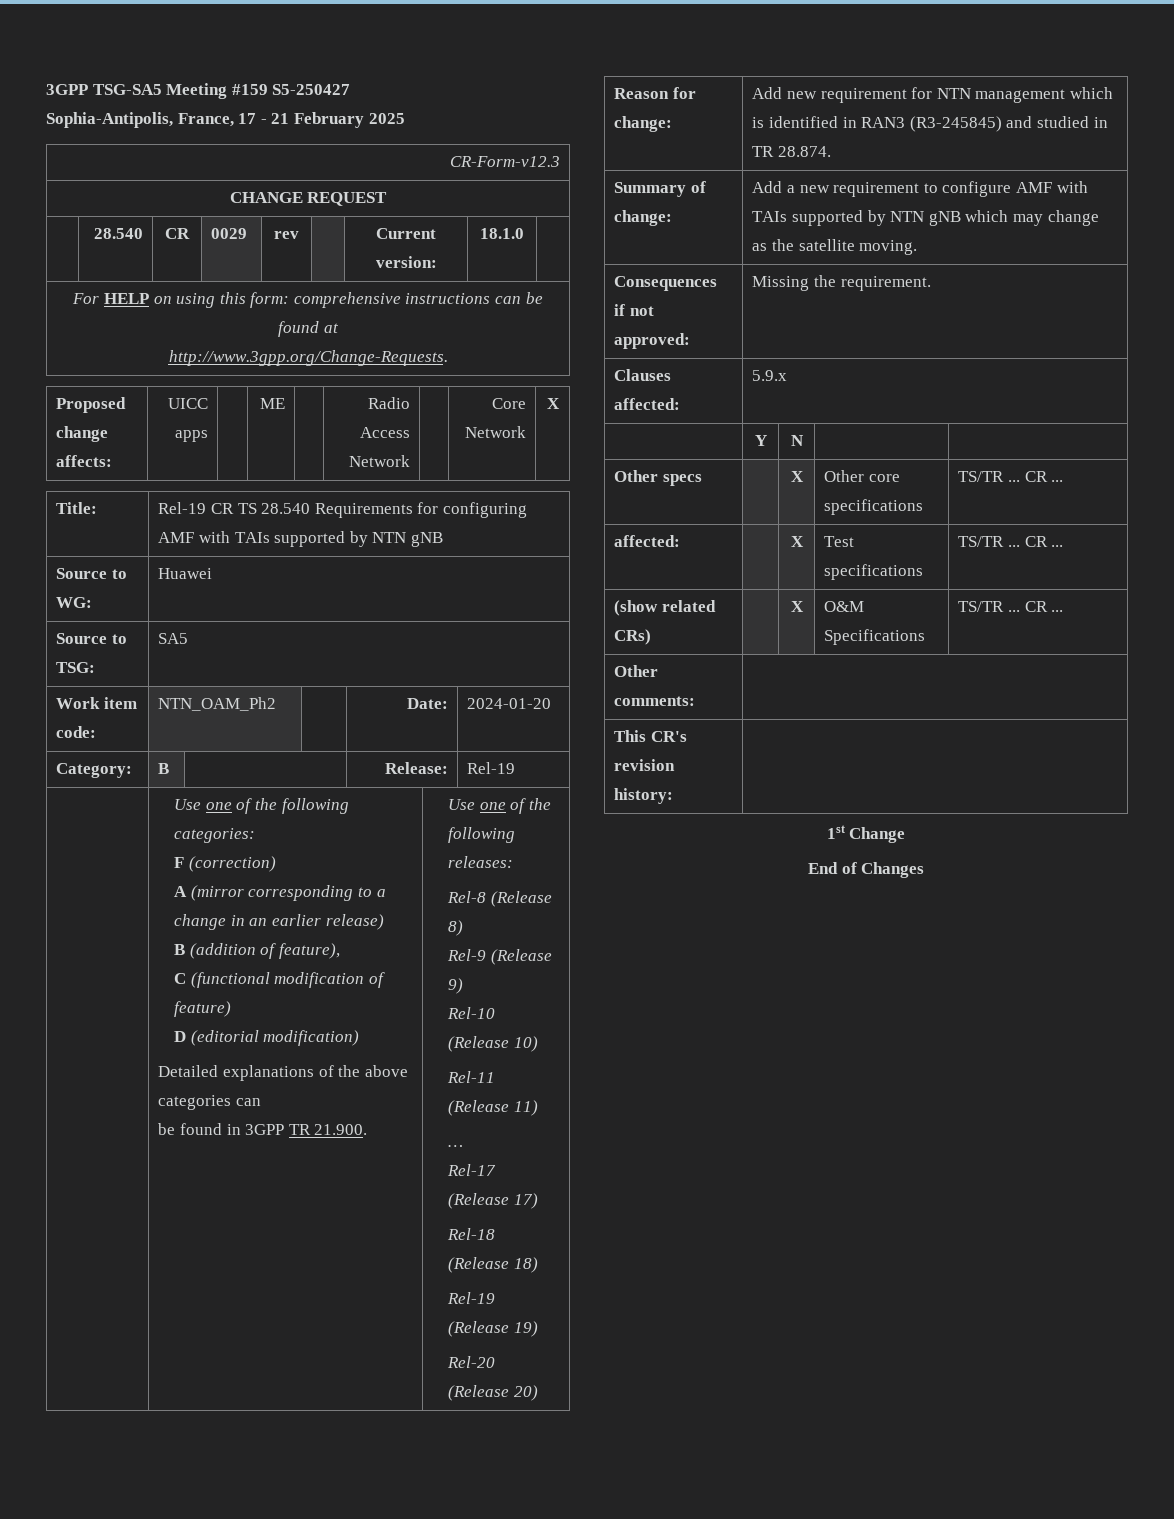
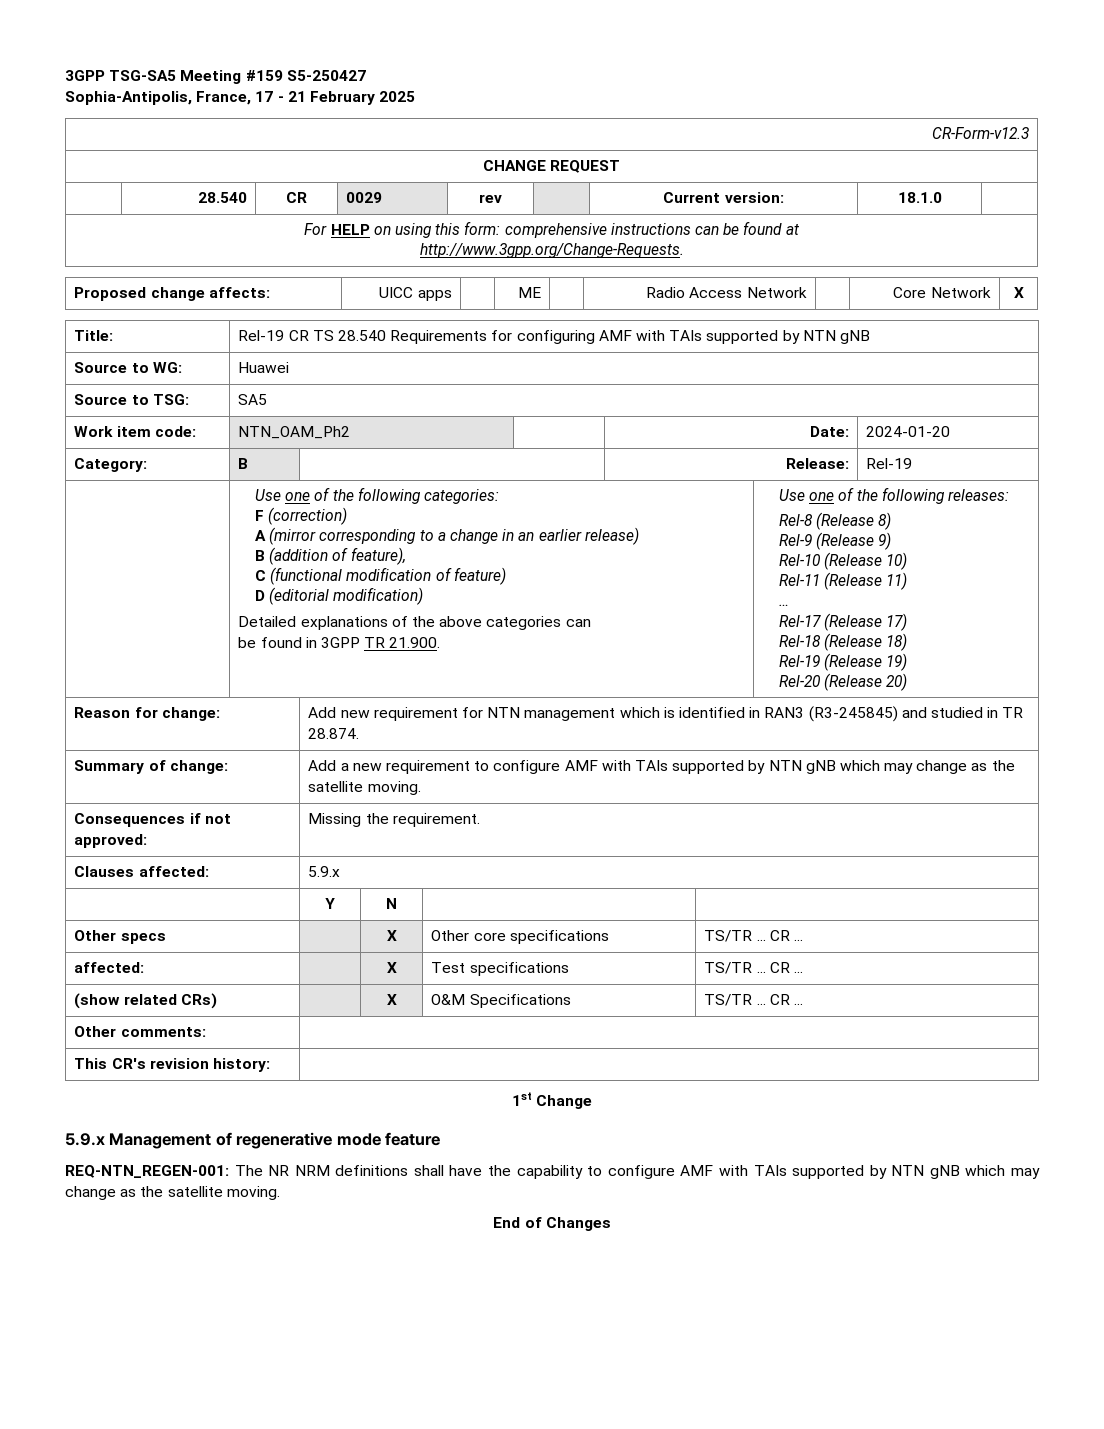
+ 5.9.x Management of regenerative mode feature
+ REQ-NTN_REGEN-001: The NR NRM definitions shall have the capability to configure AMF with TAIs supported by NTN gNB which may change as the satellite moving.

